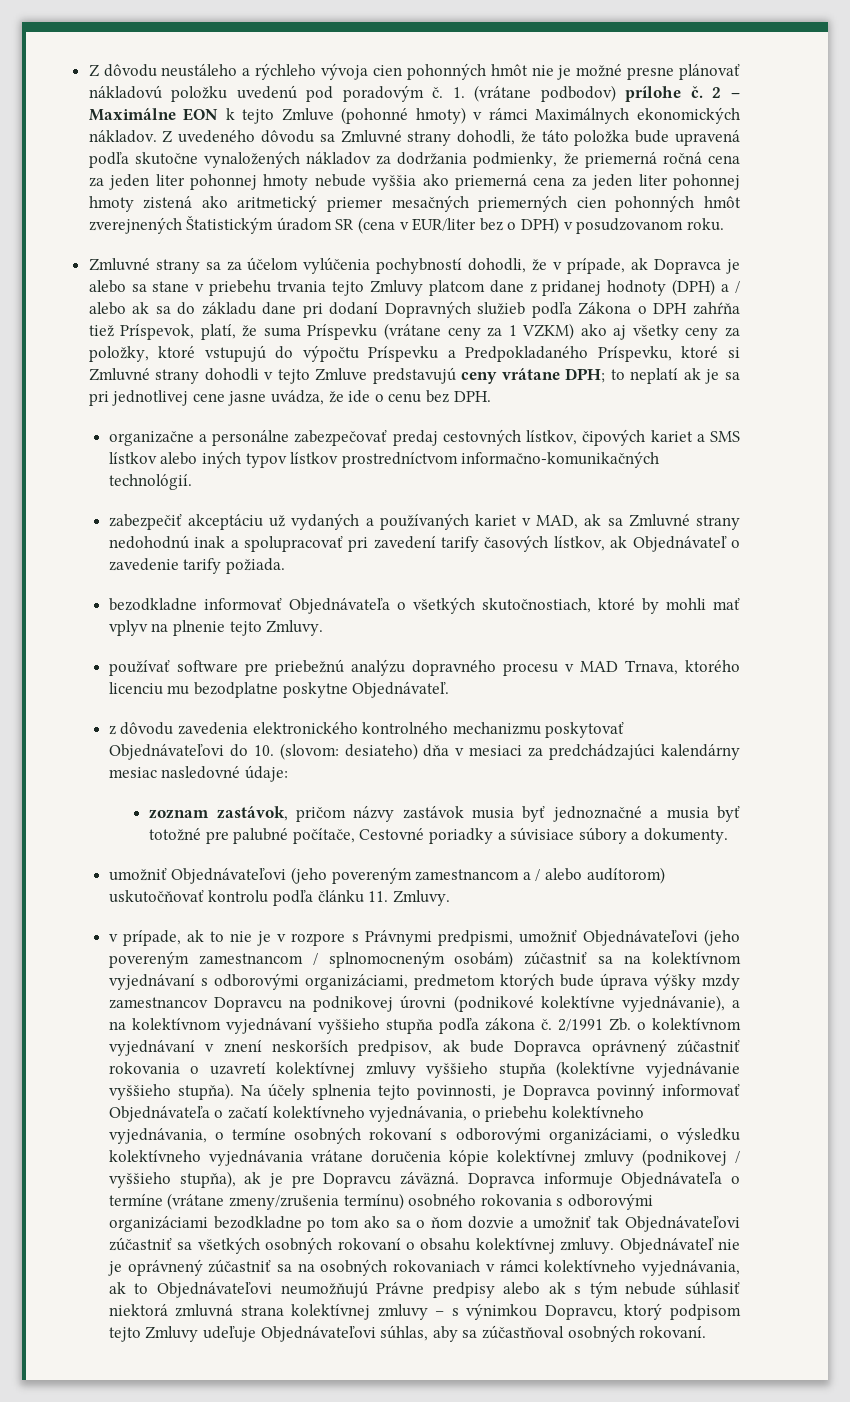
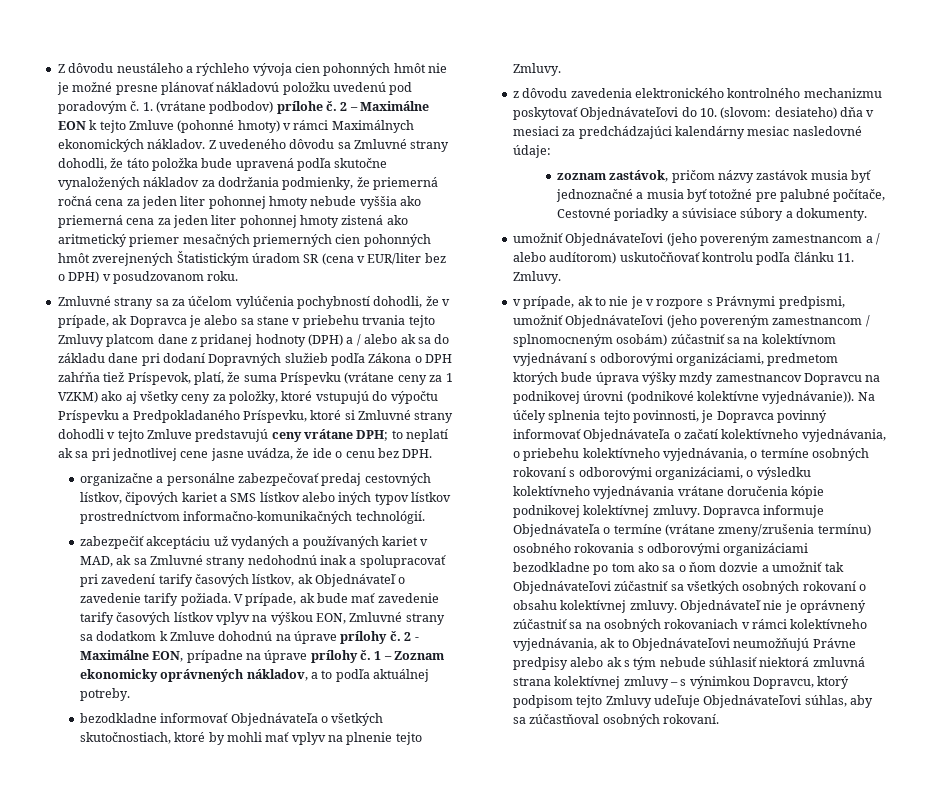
- to neplatí ak je sa pri jednotlivej cene jasne uvádza, že ide o cenu bez DPH.
+ to neplatí ak sa pri jednotlivej cene jasne uvádza, že ide o cenu bez DPH.
+ V prípade, ak bude mať zavedenie tarify časových lístkov vplyv na výškou EON, Zmluvné strany sa dodatkom k Zmluve dohodnú na úprave prílohy č. 2 - Maximálne EON, prípadne na úprave prílohy č. 1 – Zoznam ekonomicky oprávnených nákladov, a to podľa aktuálnej potreby.
- používať software pre priebežnú analýzu dopravného procesu v MAD Trnava, ktorého licenciu mu bezodplatne poskytne Objednávateľ.
- v prípade, ak to nie je v rozpore s Právnymi predpismi, umožniť Objednávateľovi (jeho povereným zamestnancom / splnomocneným osobám) zúčastniť sa na kolektívnom vyjednávaní s odborovými organizáciami, predmetom ktorých bude úprava výšky mzdy zamestnancov Dopravcu na podnikovej úrovni (podnikové kolektívne vyjednávanie), a na kolektívnom vyjednávaní vyššieho stupňa podľa zákona č. 2/1991 Zb. o kolektívnom vyjednávaní v znení neskorších predpisov, ak bude Dopravca oprávnený zúčastniť rokovania o uzavretí kolektívnej zmluvy vyššieho stupňa (kolektívne vyjednávanie vyššieho stupňa).
+ v prípade, ak to nie je v rozpore s Právnymi predpismi, umožniť Objednávateľovi (jeho povereným zamestnancom / splnomocneným osobám) zúčastniť sa na kolektívnom vyjednávaní s odborovými organizáciami, predmetom ktorých bude úprava výšky mzdy zamestnancov Dopravcu na podnikovej úrovni (podnikové kolektívne vyjednávanie)).
- Na účely splnenia tejto povinnosti, je Dopravca povinný informovať Objednávateľa o začatí kolektívneho vyjednávania, o priebehu kolektívneho vyjednávania, o termíne osobných rokovaní s odborovými organizáciami, o výsledku kolektívneho vyjednávania vrátane doručenia kópie kolektívnej zmluvy (podnikovej / vyššieho stupňa), ak je pre Dopravcu záväzná.
+ Na účely splnenia tejto povinnosti, je Dopravca povinný informovať Objednávateľa o začatí kolektívneho vyjednávania, o priebehu kolektívneho vyjednávania, o termíne osobných rokovaní s odborovými organizáciami, o výsledku kolektívneho vyjednávania vrátane doručenia kópie podnikovej kolektívnej zmluvy.

